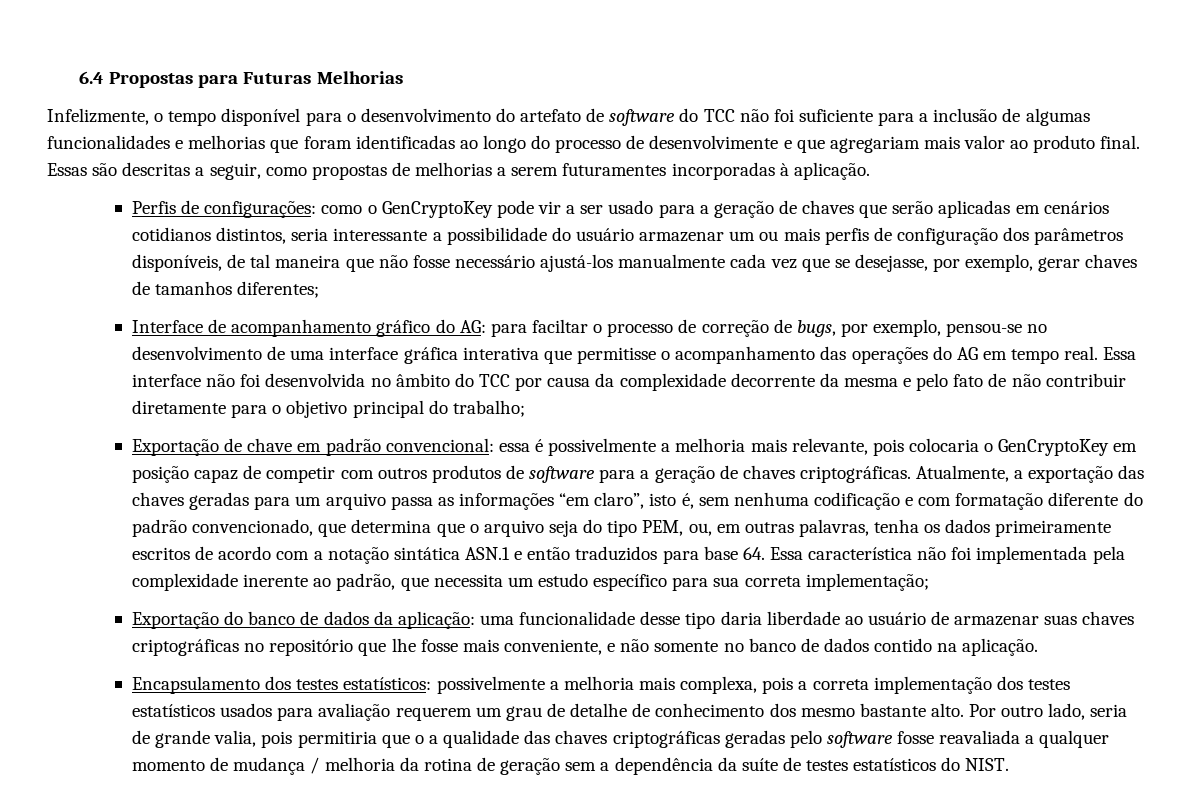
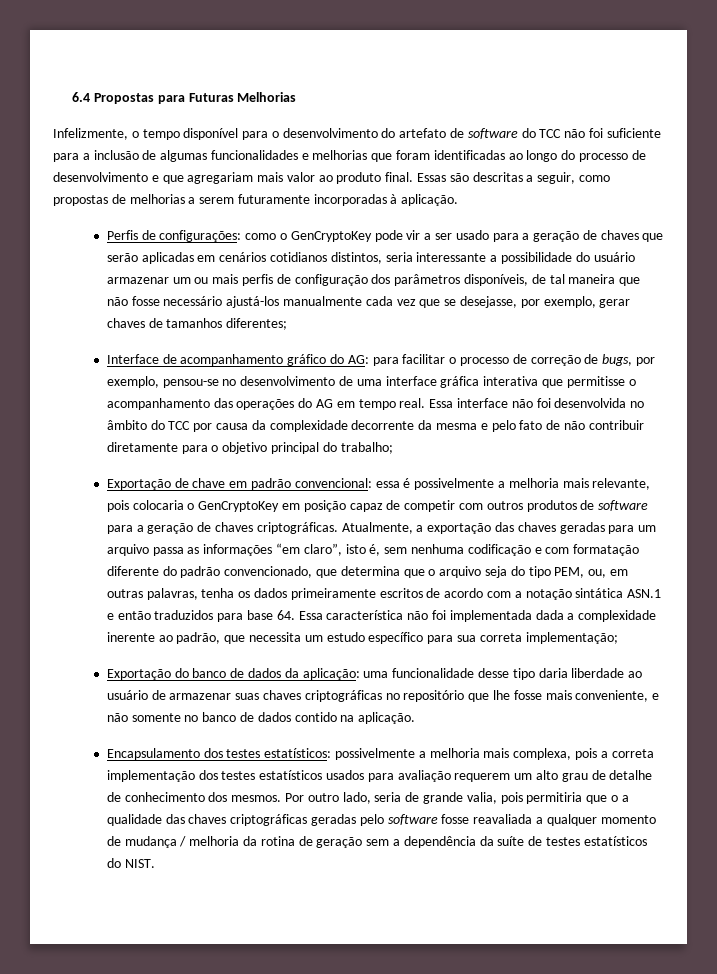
- Infelizmente, o tempo disponível para o desenvolvimento do artefato de software do TCC não foi suficiente para a inclusão de algumas funcionalidades e melhorias que foram identificadas ao longo do processo de desenvolvimente e que agregariam mais valor ao produto final.
+ Infelizmente, o tempo disponível para o desenvolvimento do artefato de software do TCC não foi suficiente para a inclusão de algumas funcionalidades e melhorias que foram identificadas ao longo do processo de desenvolvimento e que agregariam mais valor ao produto final.
- Essas são descritas a seguir, como propostas de melhorias a serem futuramentes incorporadas à aplicação.
+ Essas são descritas a seguir, como propostas de melhorias a serem futuramente incorporadas à aplicação.
- Interface de acompanhamento gráfico do AG: para faciltar o processo de correção de bugs, por exemplo, pensou-se no desenvolvimento de uma interface gráfica interativa que permitisse o acompanhamento das operações do AG em tempo real.
+ Interface de acompanhamento gráfico do AG: para facilitar o processo de correção de bugs, por exemplo, pensou-se no desenvolvimento de uma interface gráfica interativa que permitisse o acompanhamento das operações do AG em tempo real.
- Atualmente, a exportação das chaves geradas para um arquivo passa as informações “em claro”, isto é, sem nenhuma codificação e com formatação diferente do padrão convencionado, que determina que o arquivo seja do tipo PEM, ou, em outras palavras, tenha os dados primeiramente escritos de acordo com a notação sintática ASN.1 e então traduzidos para base 64. Essa característica não foi implementada pela complexidade inerente ao padrão, que necessita um estudo específico para sua correta implementação;
+ Atualmente, a exportação das chaves geradas para um arquivo passa as informações “em claro”, isto é, sem nenhuma codificação e com formatação diferente do padrão convencionado, que determina que o arquivo seja do tipo PEM, ou, em outras palavras, tenha os dados primeiramente escritos de acordo com a notação sintática ASN.1 e então traduzidos para base 64. Essa característica não foi implementada dada a complexidade inerente ao padrão, que necessita um estudo específico para sua correta implementação;
- Encapsulamento dos testes estatísticos: possivelmente a melhoria mais complexa, pois a correta implementação dos testes estatísticos usados para avaliação requerem um grau de detalhe de conhecimento dos mesmo bastante alto.
+ Encapsulamento dos testes estatísticos: possivelmente a melhoria mais complexa, pois a correta implementação dos testes estatísticos usados para avaliação requerem um alto grau de detalhe de conhecimento dos mesmos.

